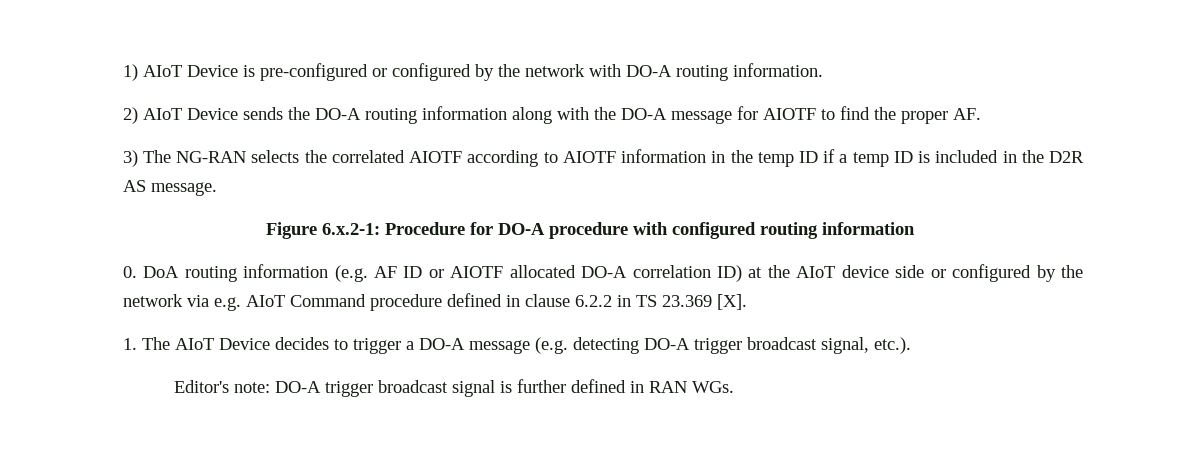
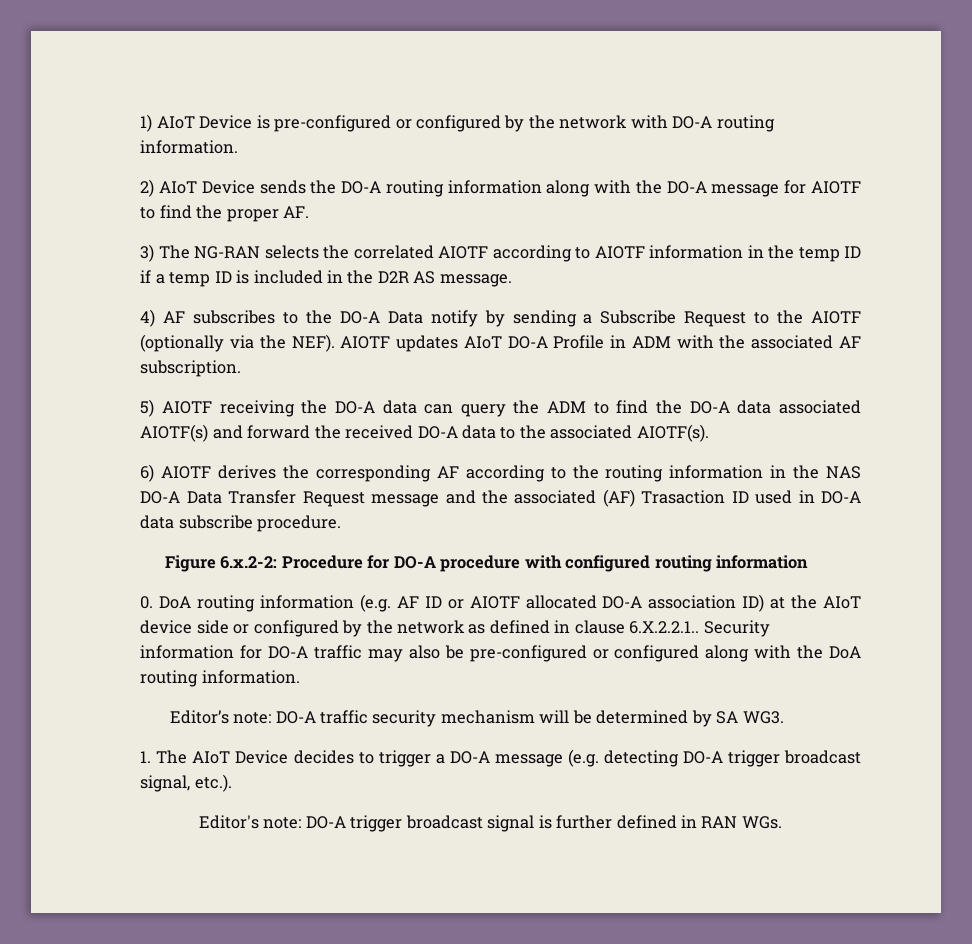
+ 4) AF subscribes to the DO-A Data notify by sending a Subscribe Request to the AIOTF (optionally via the NEF). AIOTF updates AIoT DO-A Profile in ADM with the associated AF subscription.
+ 5) AIOTF receiving the DO-A data can query the ADM to find the DO-A data associated AIOTF(s) and forward the received DO-A data to the associated AIOTF(s).
+ 6) AIOTF derives the corresponding AF according to the routing information in the NAS DO-A Data Transfer Request message and the associated (AF) Trasaction ID used in DO-A data subscribe procedure.
- Figure 6.x.2-1: Procedure for DO-A procedure with configured routing information
+ Figure 6.x.2-2: Procedure for DO-A procedure with configured routing information
- 0. DoA routing information (e.g. AF ID or AIOTF allocated DO-A correlation ID) at the AIoT device side or configured by the network via e.g. AIoT Command procedure defined in clause 6.2.2 in TS 23.369 [X].
+ 0. DoA routing information (e.g. AF ID or AIOTF allocated DO-A association ID) at the AIoT device side or configured by the network as defined in clause 6.X.2.2.1.. Security information for DO-A traffic may also be pre-configured or configured along with the DoA routing information.
+ Editor’s note: DO-A traffic security mechanism will be determined by SA WG3.

